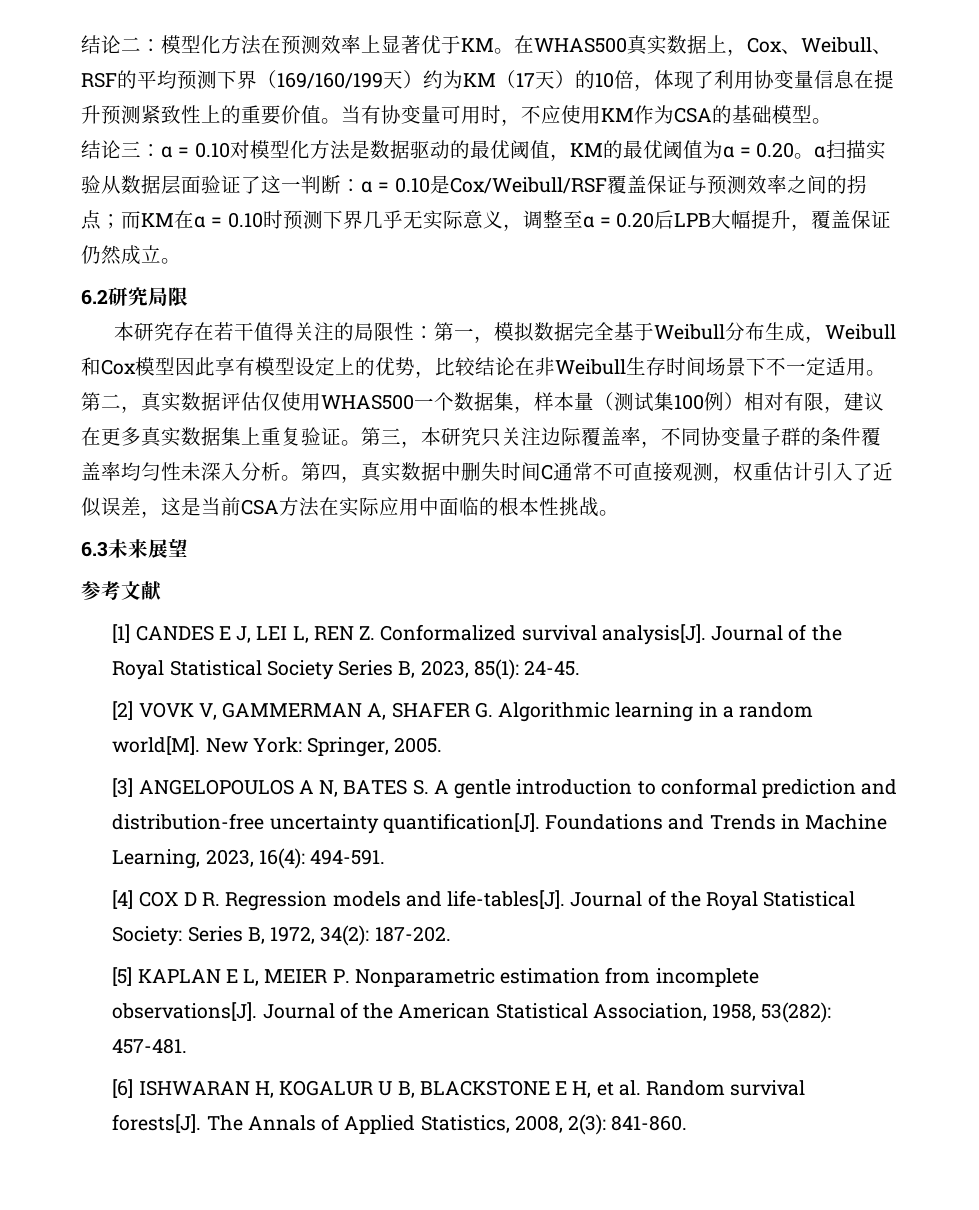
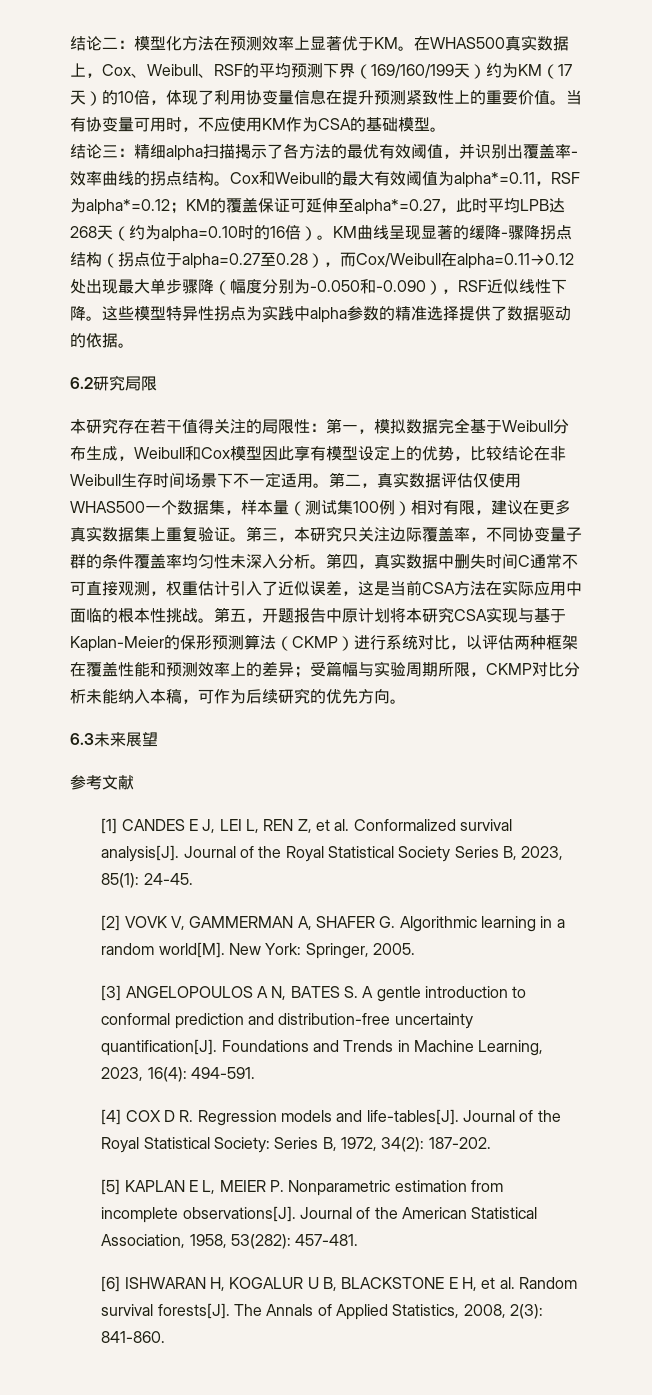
- 结论三：α = 0.10对模型化方法是数据驱动的最优阈值，KM的最优阈值为α = 0.20。α扫描实验从数据层面验证了这一判断：α = 0.10是Cox/Weibull/RSF覆盖保证与预测效率之间的拐点；而KM在α = 0.10时预测下界几乎无实际意义，调整至α = 0.20后LPB大幅提升，覆盖保证仍然成立。
+ 结论三：精细alpha扫描揭示了各方法的最优有效阈值，并识别出覆盖率-效率曲线的拐点结构。Cox和Weibull的最大有效阈值为alpha*=0.11，RSF为alpha*=0.12；KM的覆盖保证可延伸至alpha*=0.27，此时平均LPB达268天（约为alpha=0.10时的16倍）。KM曲线呈现显著的缓降-骤降拐点结构（拐点位于alpha=0.27至0.28），而Cox/Weibull在alpha=0.11→0.12处出现最大单步骤降（幅度分别为-0.050和-0.090），RSF近似线性下降。这些模型特异性拐点为实践中alpha参数的精准选择提供了数据驱动的依据。
+ 第五，开题报告中原计划将本研究CSA实现与基于Kaplan-Meier的保形预测算法（CKMP）进行系统对比，以评估两种框架在覆盖性能和预测效率上的差异；受篇幅与实验周期所限，CKMP对比分析未能纳入本稿，可作为后续研究的优先方向。
- [1] CANDES E J, LEI L, REN Z. Conformalized survival analysis[J].
+ [1] CANDES E J, LEI L, REN Z, et al. Conformalized survival analysis[J].

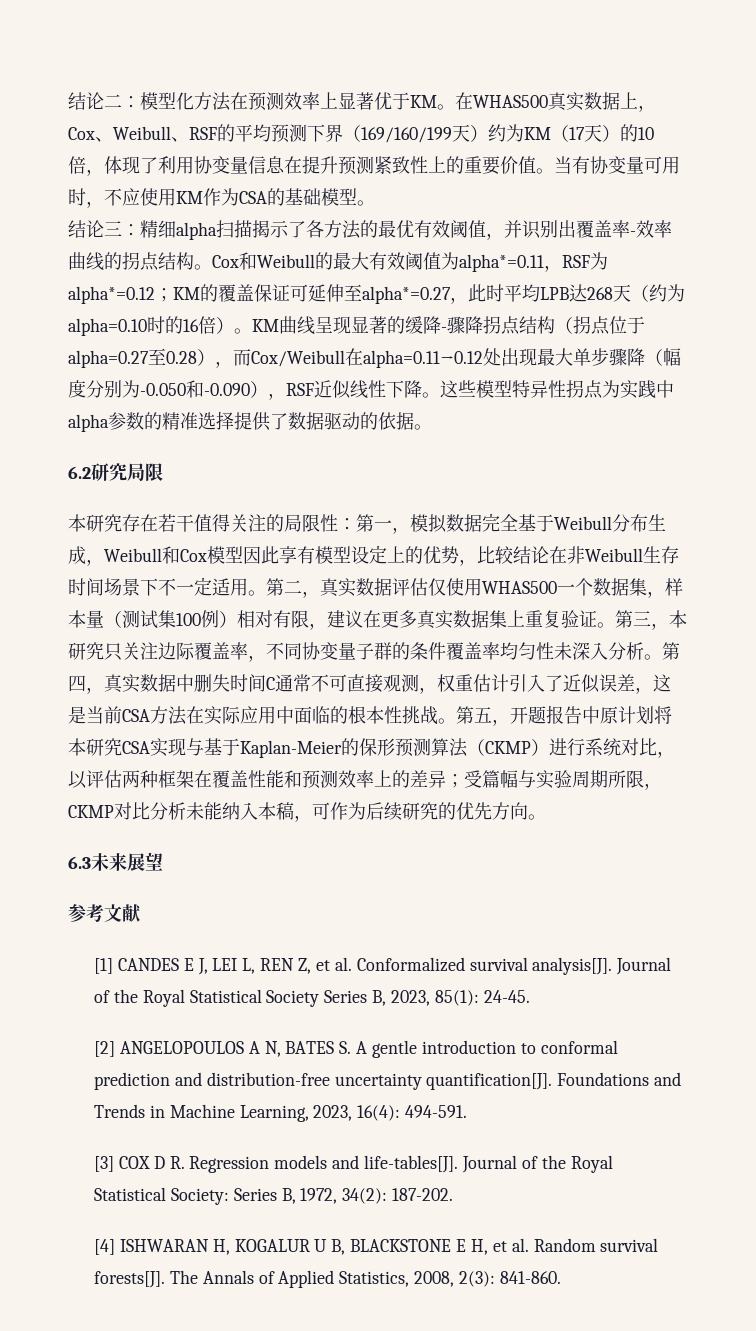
- [2] VOVK V, GAMMERMAN A, SHAFER G. Algorithmic learning in a random world[M]. New York: Springer, 2005.
- [3] ANGELOPOULOS A N, BATES S. A gentle introduction to conformal prediction and distribution-free uncertainty quantification[J].
+ [2] ANGELOPOULOS A N, BATES S. A gentle introduction to conformal prediction and distribution-free uncertainty quantification[J].
- [4] COX D R. Regression models and life-tables[J].
+ [3] COX D R. Regression models and life-tables[J].
- [5] KAPLAN E L, MEIER P. Nonparametric estimation from incomplete observations[J]. Journal of the American Statistical Association, 1958, 53(282): 457-481.
- [6] ISHWARAN H, KOGALUR U B, BLACKSTONE E H, et al. Random survival forests[J].
+ [4] ISHWARAN H, KOGALUR U B, BLACKSTONE E H, et al. Random survival forests[J].

